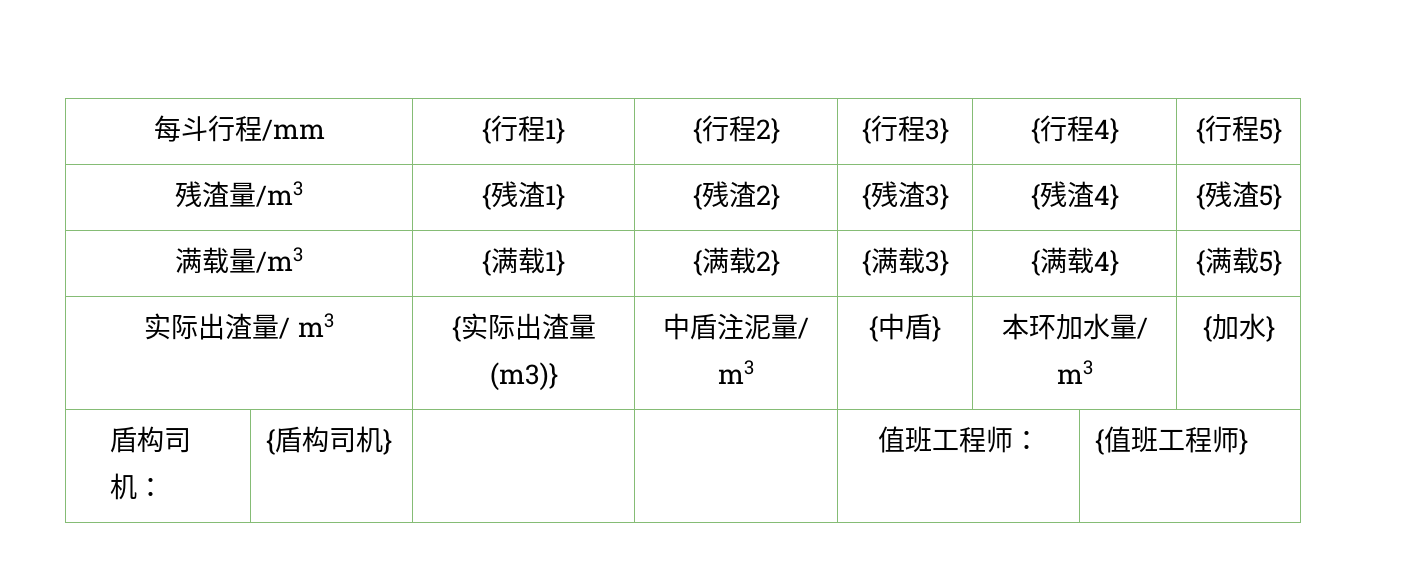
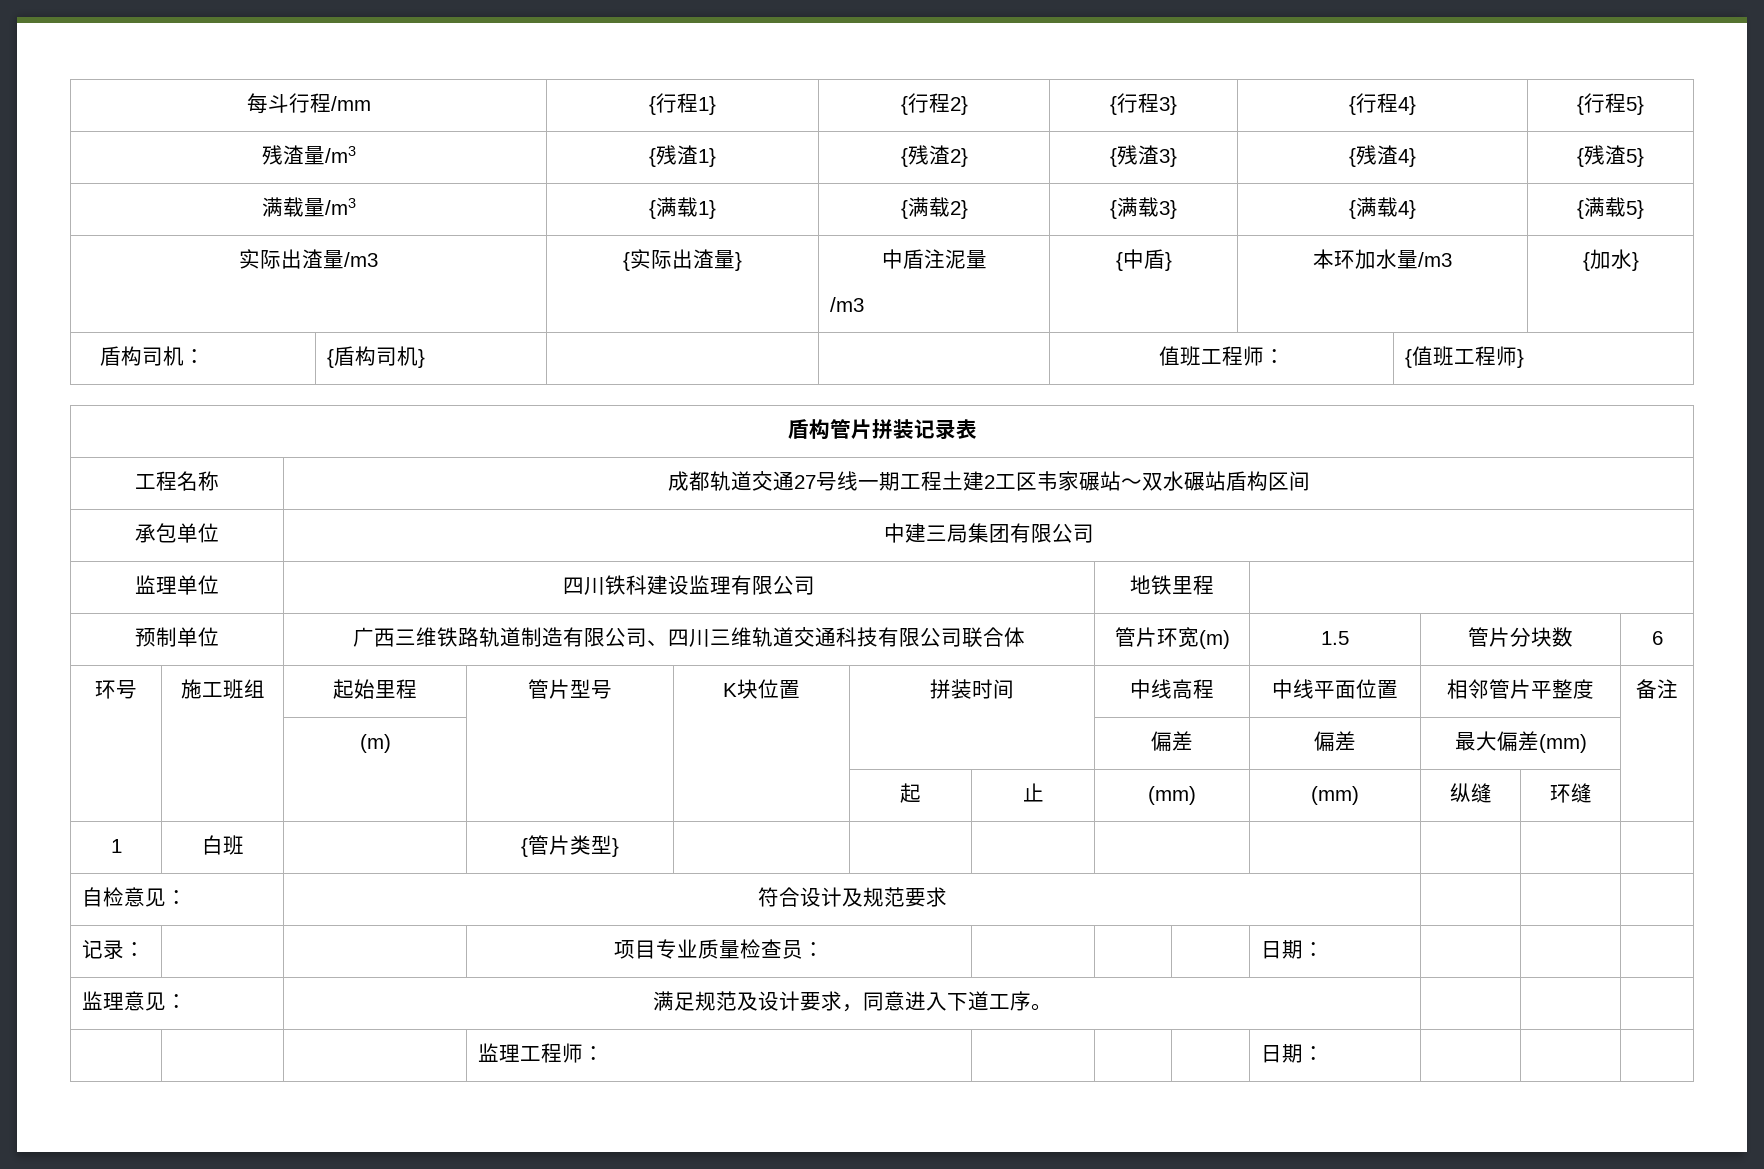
- 实际出渣量/ m3 | {实际出渣量(m3)} | 中盾注泥量/ m3 | {中盾} | 本环加水量/ m3 | {加水}
+ 实际出渣量/m3 | {实际出渣量} | 中盾注泥量
+ /m3 | {中盾} | 本环加水量/m3 | {加水}
+ 盾构管片拼装记录表
+ 工程名称 | 成都轨道交通27号线一期工程土建2工区韦家碾站～双水碾站盾构区间
+ 承包单位 | 中建三局集团有限公司
+ 监理单位 | 四川铁科建设监理有限公司 | 地铁里程 |
+ 预制单位 | 广西三维铁路轨道制造有限公司、四川三维轨道交通科技有限公司联合体 | 管片环宽(m) | 1.5 | 管片分块数 | 6
+ 环号 | 施工班组 | 起始里程 | 管片型号 | K块位置 | 拼装时间 | 中线高程 | 中线平面位置 | 相邻管片平整度 | 备注
+ | | (m) | | | | 偏差 | 偏差 | 最大偏差(mm) |
+ | | | | | 起 | 止 | (mm) | (mm) | 纵缝 | 环缝 |
+ 1 | 白班 | | {管片类型} | | | | | | | |
+ 自检意见： | 符合设计及规范要求 | | |
+ 记录： | | | 项目专业质量检查员： | | | | 日期： | | |
+ 监理意见： | 满足规范及设计要求，同意进入下道工序。 | | |
+ | | | 监理工程师： | | | | 日期： | | |

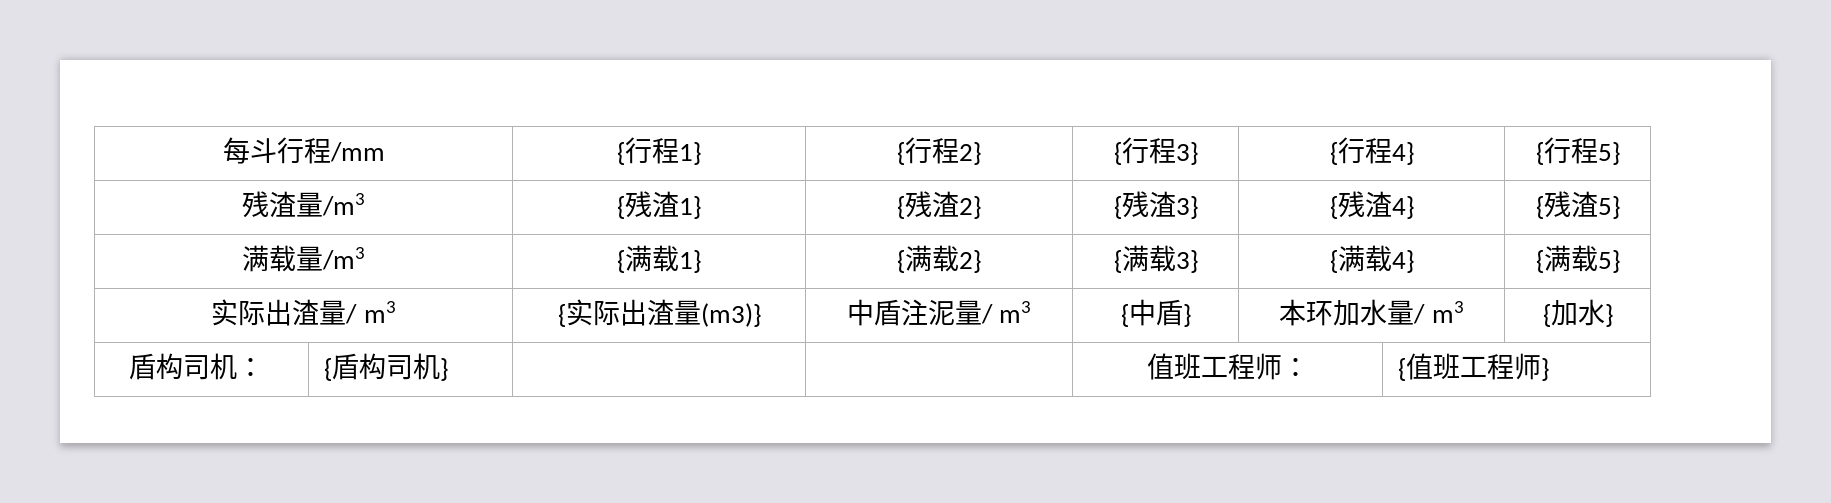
- 实际出渣量/m3 | {实际出渣量} | 中盾注泥量
- /m3 | {中盾} | 本环加水量/m3 | {加水}
+ 实际出渣量/ m3 | {实际出渣量(m3)} | 中盾注泥量/ m3 | {中盾} | 本环加水量/ m3 | {加水}
- 盾构管片拼装记录表
- 工程名称 | 成都轨道交通27号线一期工程土建2工区韦家碾站～双水碾站盾构区间
- 承包单位 | 中建三局集团有限公司
- 监理单位 | 四川铁科建设监理有限公司 | 地铁里程 |
- 预制单位 | 广西三维铁路轨道制造有限公司、四川三维轨道交通科技有限公司联合体 | 管片环宽(m) | 1.5 | 管片分块数 | 6
- 环号 | 施工班组 | 起始里程 | 管片型号 | K块位置 | 拼装时间 | 中线高程 | 中线平面位置 | 相邻管片平整度 | 备注
- | | (m) | | | | 偏差 | 偏差 | 最大偏差(mm) |
- | | | | | 起 | 止 | (mm) | (mm) | 纵缝 | 环缝 |
- 1 | 白班 | | {管片类型} | | | | | | | |
- 自检意见： | 符合设计及规范要求 | | |
- 记录： | | | 项目专业质量检查员： | | | | 日期： | | |
- 监理意见： | 满足规范及设计要求，同意进入下道工序。 | | |
- | | | 监理工程师： | | | | 日期： | | |

